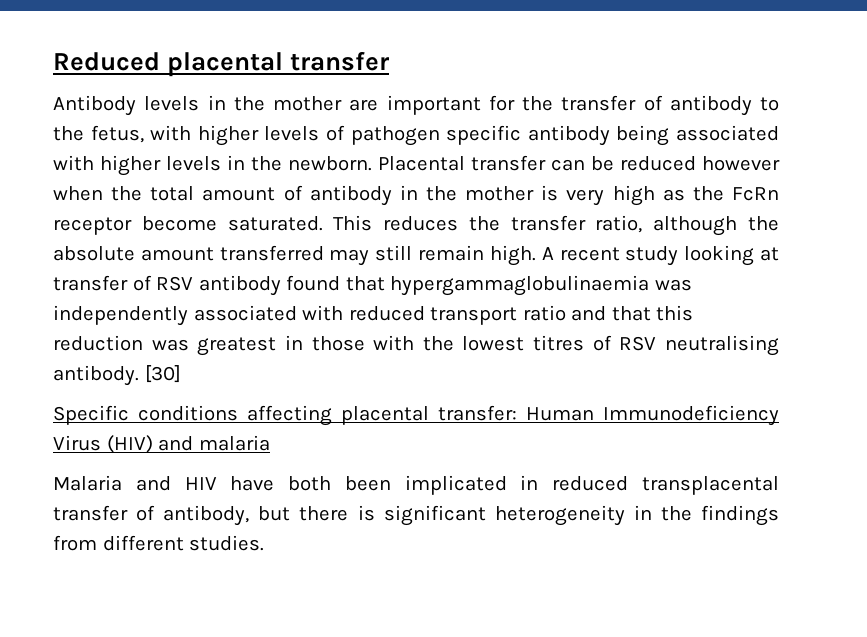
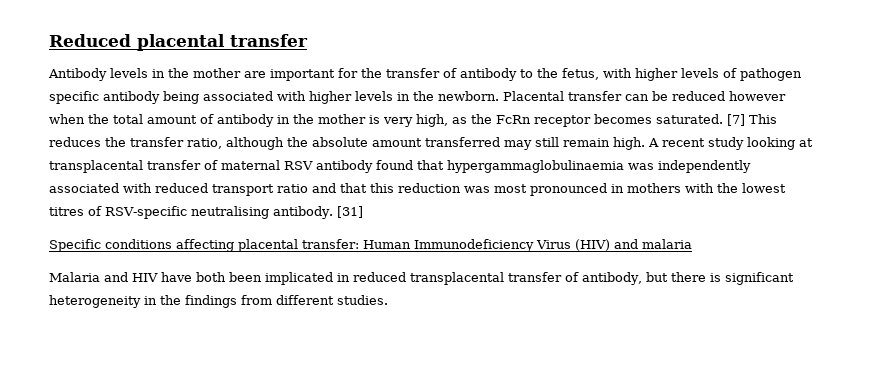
- Placental transfer can be reduced however when the total amount of antibody in the mother is very high as the FcRn receptor become saturated. This reduces the transfer ratio, although the absolute amount transferred may still remain high.
+ Placental transfer can be reduced however when the total amount of antibody in the mother is very high, as the FcRn receptor becomes saturated. [7] This reduces the transfer ratio, although the absolute amount transferred may still remain high.
- A recent study looking at transfer of RSV antibody found that hypergammaglobulinaemia was independently associated with reduced transport ratio and that this reduction was greatest in those with the lowest titres of RSV neutralising antibody.
+ A recent study looking at transplacental transfer of maternal RSV antibody found that hypergammaglobulinaemia was independently associated with reduced transport ratio and that this reduction was most pronounced in mothers with the lowest titres of RSV-specific neutralising antibody.
- [30]
+ [31]

